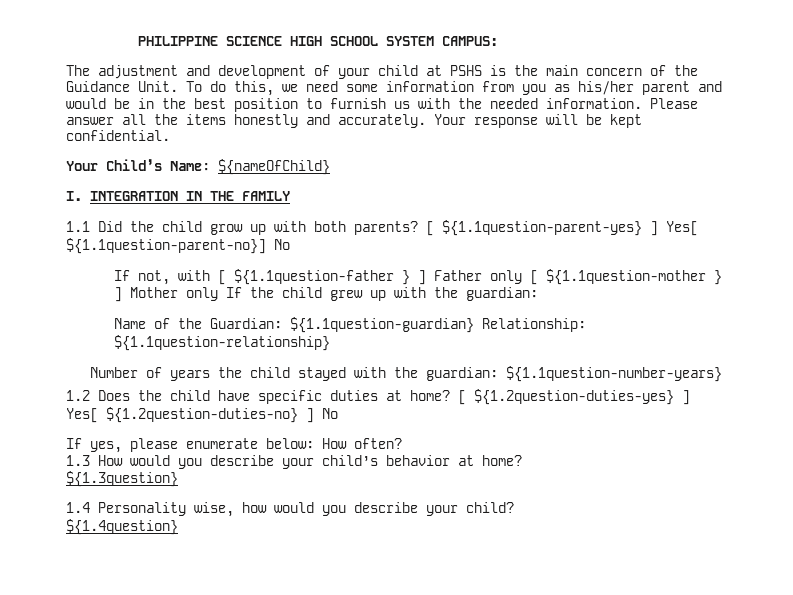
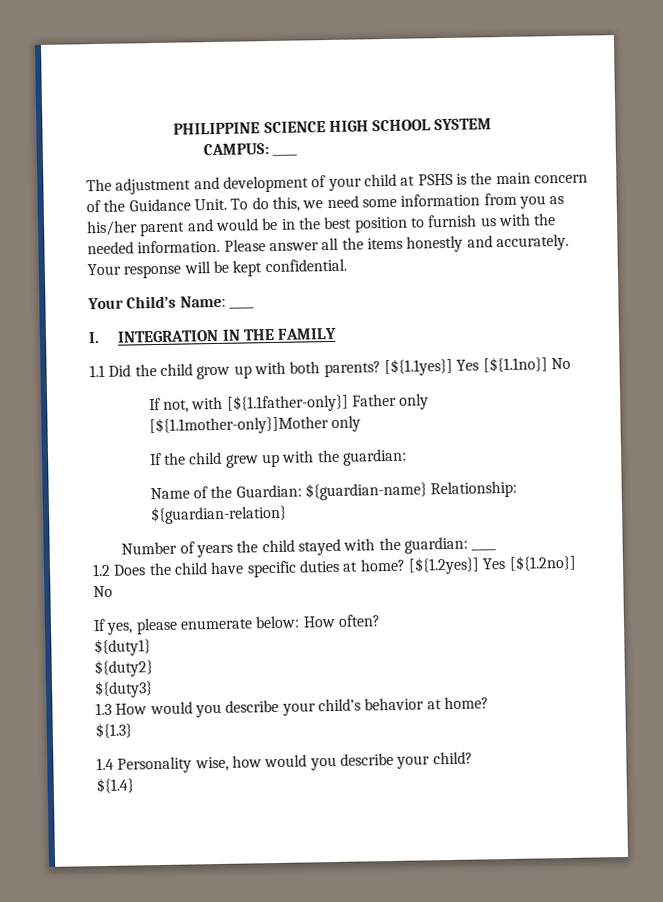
- PHILIPPINE SCIENCE HIGH SCHOOL SYSTEM CAMPUS:
+ PHILIPPINE SCIENCE HIGH SCHOOL SYSTEM
+ CAMPUS: ____
- Your Child’s Name: ${nameOfChild}
+ Your Child’s Name: ____
- [ ${1.1question-parent-yes} ] Yes[ ${1.1question-parent-no}] No
+ [${1.1yes}] Yes [${1.1no}] No
- If not, with [ ${1.1question-father } ] Father only [ ${1.1question-mother } ] Mother only If the child grew up with the guardian:
+ If not, with [${1.1father-only}] Father only [${1.1mother-only}]Mother only
+ If the child grew up with the guardian:
- Name of the Guardian: ${1.1question-guardian} Relationship: ${1.1question-relationship}
+ Name of the Guardian: ${guardian-name} Relationship: ${guardian-relation}
- Number of years the child stayed with the guardian: ${1.1question-number-years}
+ Number of years the child stayed with the guardian: ____
- [ ${1.2question-duties-yes} ] Yes[ ${1.2question-duties-no} ] No
+ [${1.2yes}] Yes [${1.2no}] No
+ ${duty1}
+ ${duty2}
+ ${duty3}
- ${1.3question}
+ ${1.3}
- ${1.4question}
+ ${1.4}

